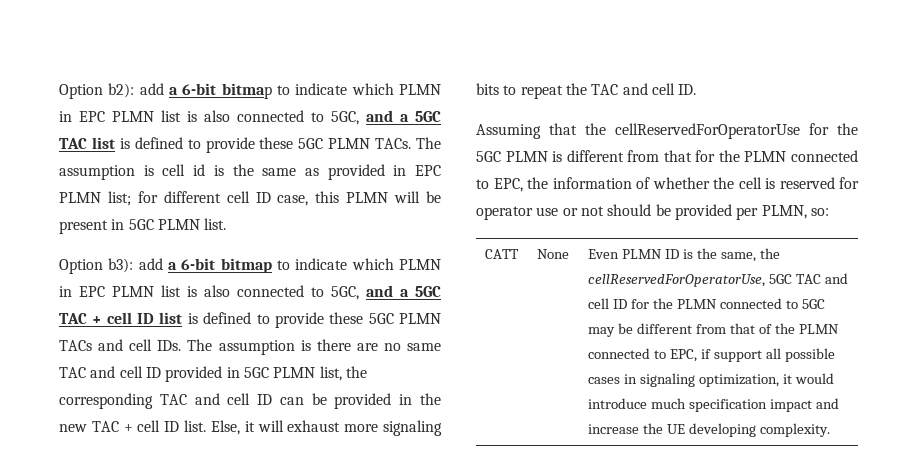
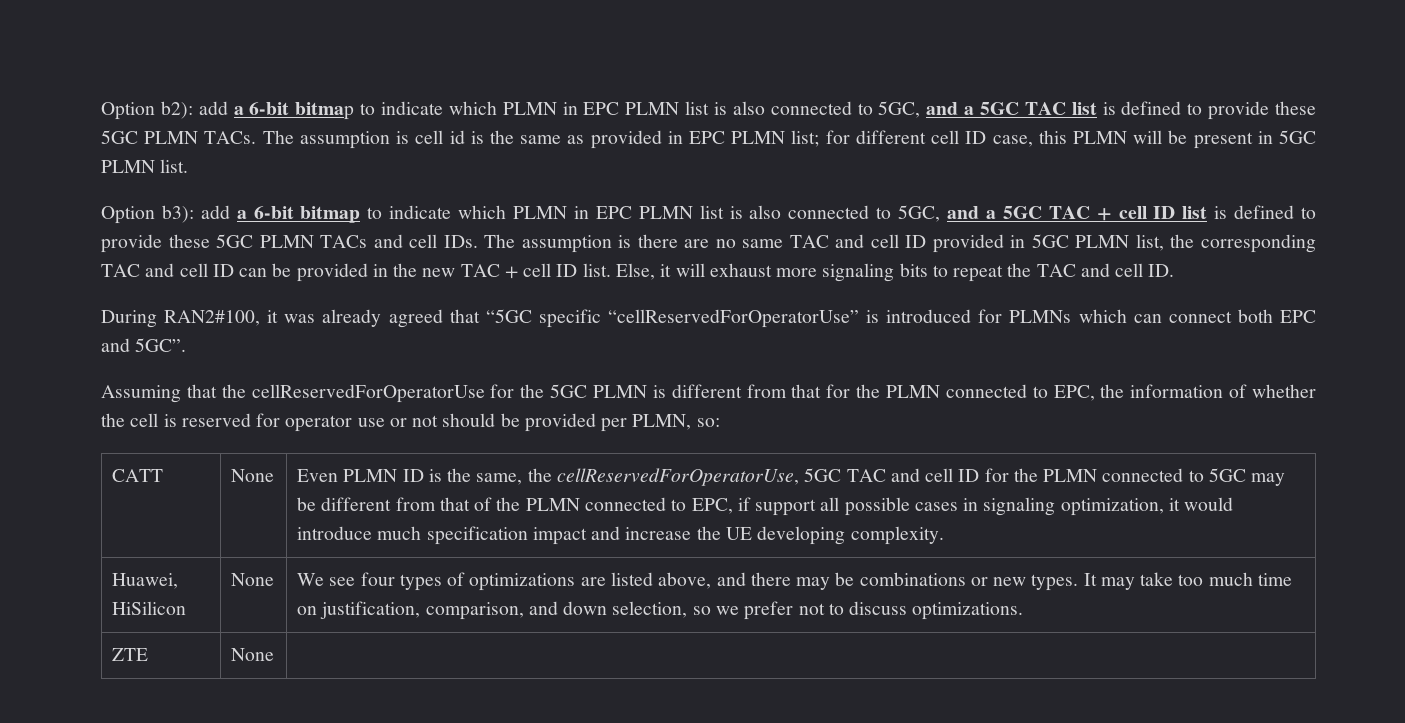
+ During RAN2#100, it was already agreed that “5GC specific “cellReservedForOperatorUse” is introduced for PLMNs which can connect both EPC and 5GC”.
+ Huawei, HiSilicon | None | We see four types of optimizations are listed above, and there may be combinations or new types. It may take too much time on justification, comparison, and down selection, so we prefer not to discuss optimizations.
+ ZTE | None |

